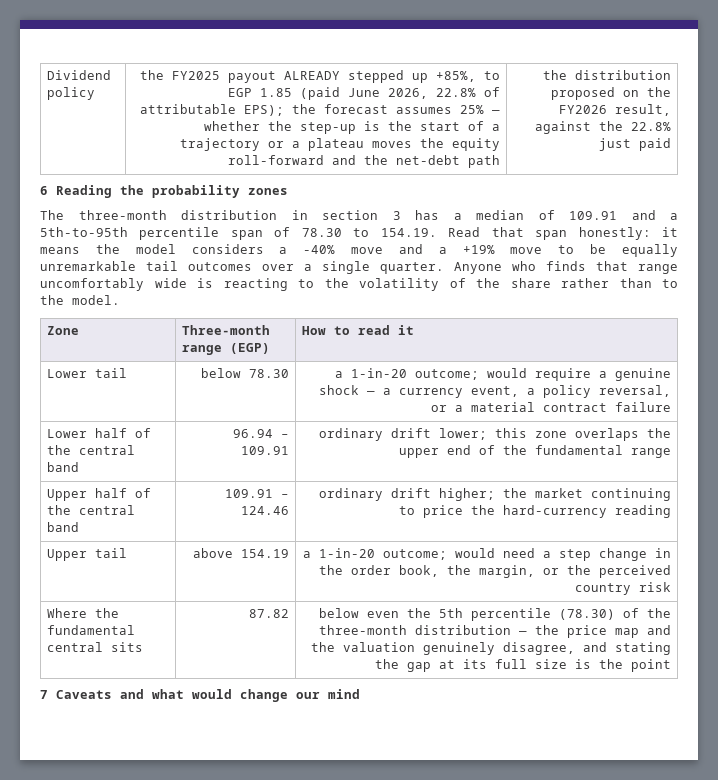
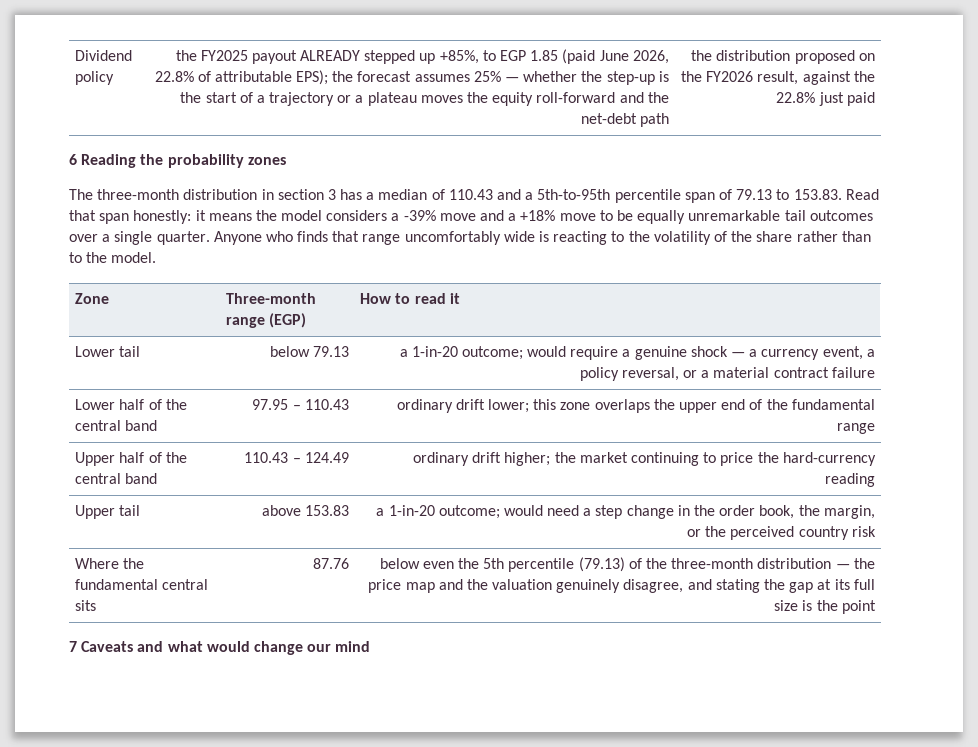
- The three-month distribution in section 3 has a median of 109.91 and a 5th-to-95th percentile span of 78.30 to 154.19. Read that span honestly: it means the model considers a -40% move and a +19% move to be equally unremarkable tail outcomes over a single quarter.
+ The three-month distribution in section 3 has a median of 110.43 and a 5th-to-95th percentile span of 79.13 to 153.83. Read that span honestly: it means the model considers a -39% move and a +18% move to be equally unremarkable tail outcomes over a single quarter.
- Lower tail | below 78.30 | a 1-in-20 outcome; would require a genuine shock — a currency event, a policy reversal, or a material contract failure
+ Lower tail | below 79.13 | a 1-in-20 outcome; would require a genuine shock — a currency event, a policy reversal, or a material contract failure
- Lower half of the central band | 96.94 – 109.91 | ordinary drift lower; this zone overlaps the upper end of the fundamental range
+ Lower half of the central band | 97.95 – 110.43 | ordinary drift lower; this zone overlaps the upper end of the fundamental range
- Upper half of the central band | 109.91 – 124.46 | ordinary drift higher; the market continuing to price the hard-currency reading
+ Upper half of the central band | 110.43 – 124.49 | ordinary drift higher; the market continuing to price the hard-currency reading
- Upper tail | above 154.19 | a 1-in-20 outcome; would need a step change in the order book, the margin, or the perceived country risk
+ Upper tail | above 153.83 | a 1-in-20 outcome; would need a step change in the order book, the margin, or the perceived country risk
- Where the fundamental central sits | 87.82 | below even the 5th percentile (78.30) of the three-month distribution — the price map and the valuation genuinely disagree, and stating the gap at its full size is the point
+ Where the fundamental central sits | 87.76 | below even the 5th percentile (79.13) of the three-month distribution — the price map and the valuation genuinely disagree, and stating the gap at its full size is the point

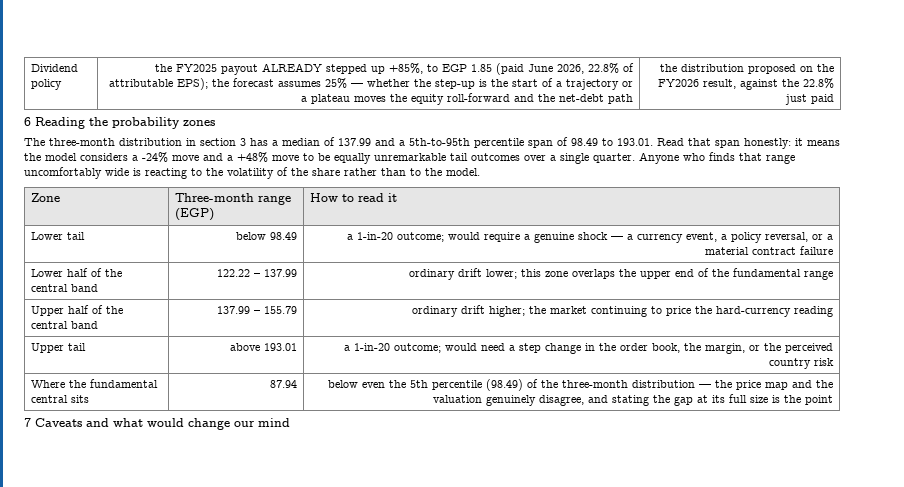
- The three-month distribution in section 3 has a median of 110.43 and a 5th-to-95th percentile span of 79.13 to 153.83. Read that span honestly: it means the model considers a -39% move and a +18% move to be equally unremarkable tail outcomes over a single quarter.
+ The three-month distribution in section 3 has a median of 137.99 and a 5th-to-95th percentile span of 98.49 to 193.01. Read that span honestly: it means the model considers a -24% move and a +48% move to be equally unremarkable tail outcomes over a single quarter.
- Lower tail | below 79.13 | a 1-in-20 outcome; would require a genuine shock — a currency event, a policy reversal, or a material contract failure
+ Lower tail | below 98.49 | a 1-in-20 outcome; would require a genuine shock — a currency event, a policy reversal, or a material contract failure
- Lower half of the central band | 97.95 – 110.43 | ordinary drift lower; this zone overlaps the upper end of the fundamental range
+ Lower half of the central band | 122.22 – 137.99 | ordinary drift lower; this zone overlaps the upper end of the fundamental range
- Upper half of the central band | 110.43 – 124.49 | ordinary drift higher; the market continuing to price the hard-currency reading
+ Upper half of the central band | 137.99 – 155.79 | ordinary drift higher; the market continuing to price the hard-currency reading
- Upper tail | above 153.83 | a 1-in-20 outcome; would need a step change in the order book, the margin, or the perceived country risk
+ Upper tail | above 193.01 | a 1-in-20 outcome; would need a step change in the order book, the margin, or the perceived country risk
- Where the fundamental central sits | 87.76 | below even the 5th percentile (79.13) of the three-month distribution — the price map and the valuation genuinely disagree, and stating the gap at its full size is the point
+ Where the fundamental central sits | 87.94 | below even the 5th percentile (98.49) of the three-month distribution — the price map and the valuation genuinely disagree, and stating the gap at its full size is the point

